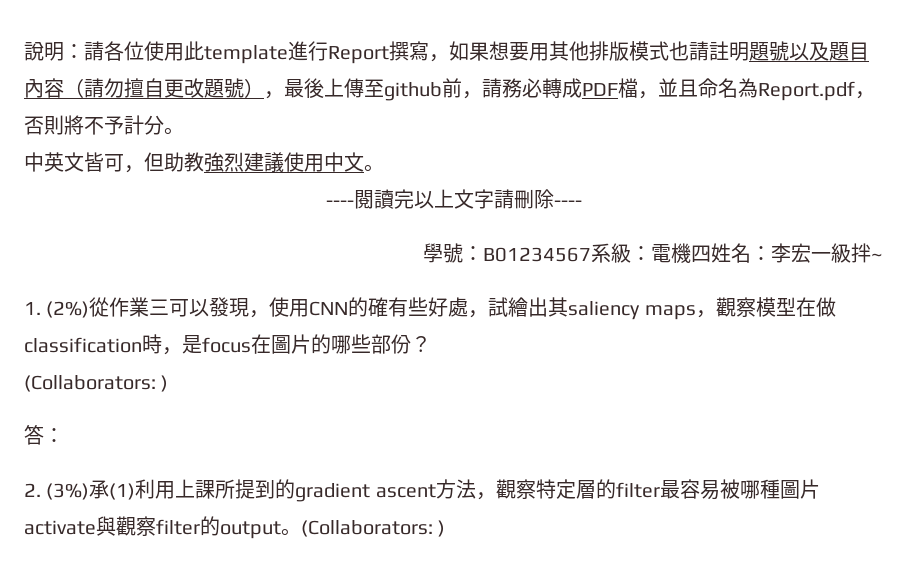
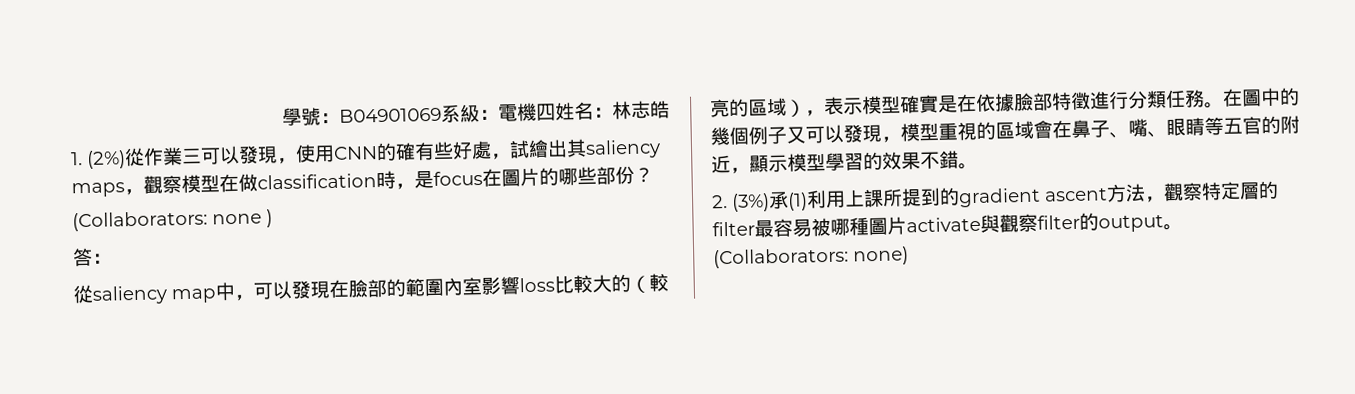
- 說明：請各位使用此template進行Report撰寫，如果想要用其他排版模式也請註明題號以及題目內容（請勿擅自更改題號），最後上傳至github前，請務必轉成PDF檔，並且命名為Report.pdf，否則將不予計分。
- 中英文皆可，但助教強烈建議使用中文。
- ----閱讀完以上文字請刪除----
- 學號：B01234567系級：電機四姓名：李宏一級拌~
+ 學號：B04901069系級：電機四姓名：林志皓
  1. (2%)從作業三可以發現，使用CNN的確有些好處，試繪出其saliency maps，觀察模型在做classification時，是focus在圖片的哪些部份？
- (Collaborators: )
+ (Collaborators: none )
+ 從saliency map中，可以發現在臉部的範圍內室影響loss比較大的（較亮的區域），表示模型確實是在依據臉部特徵進行分類任務。在圖中的幾個例子又可以發現，模型重視的區域會在鼻子、嘴、眼睛等五官的附近，顯示模型學習的效果不錯。
- 2. (3%)承(1)利用上課所提到的gradient ascent方法，觀察特定層的filter最容易被哪種圖片activate與觀察filter的output。(Collaborators: )
+ 2. (3%)承(1)利用上課所提到的gradient ascent方法，觀察特定層的filter最容易被哪種圖片activate與觀察filter的output。(Collaborators: none)

